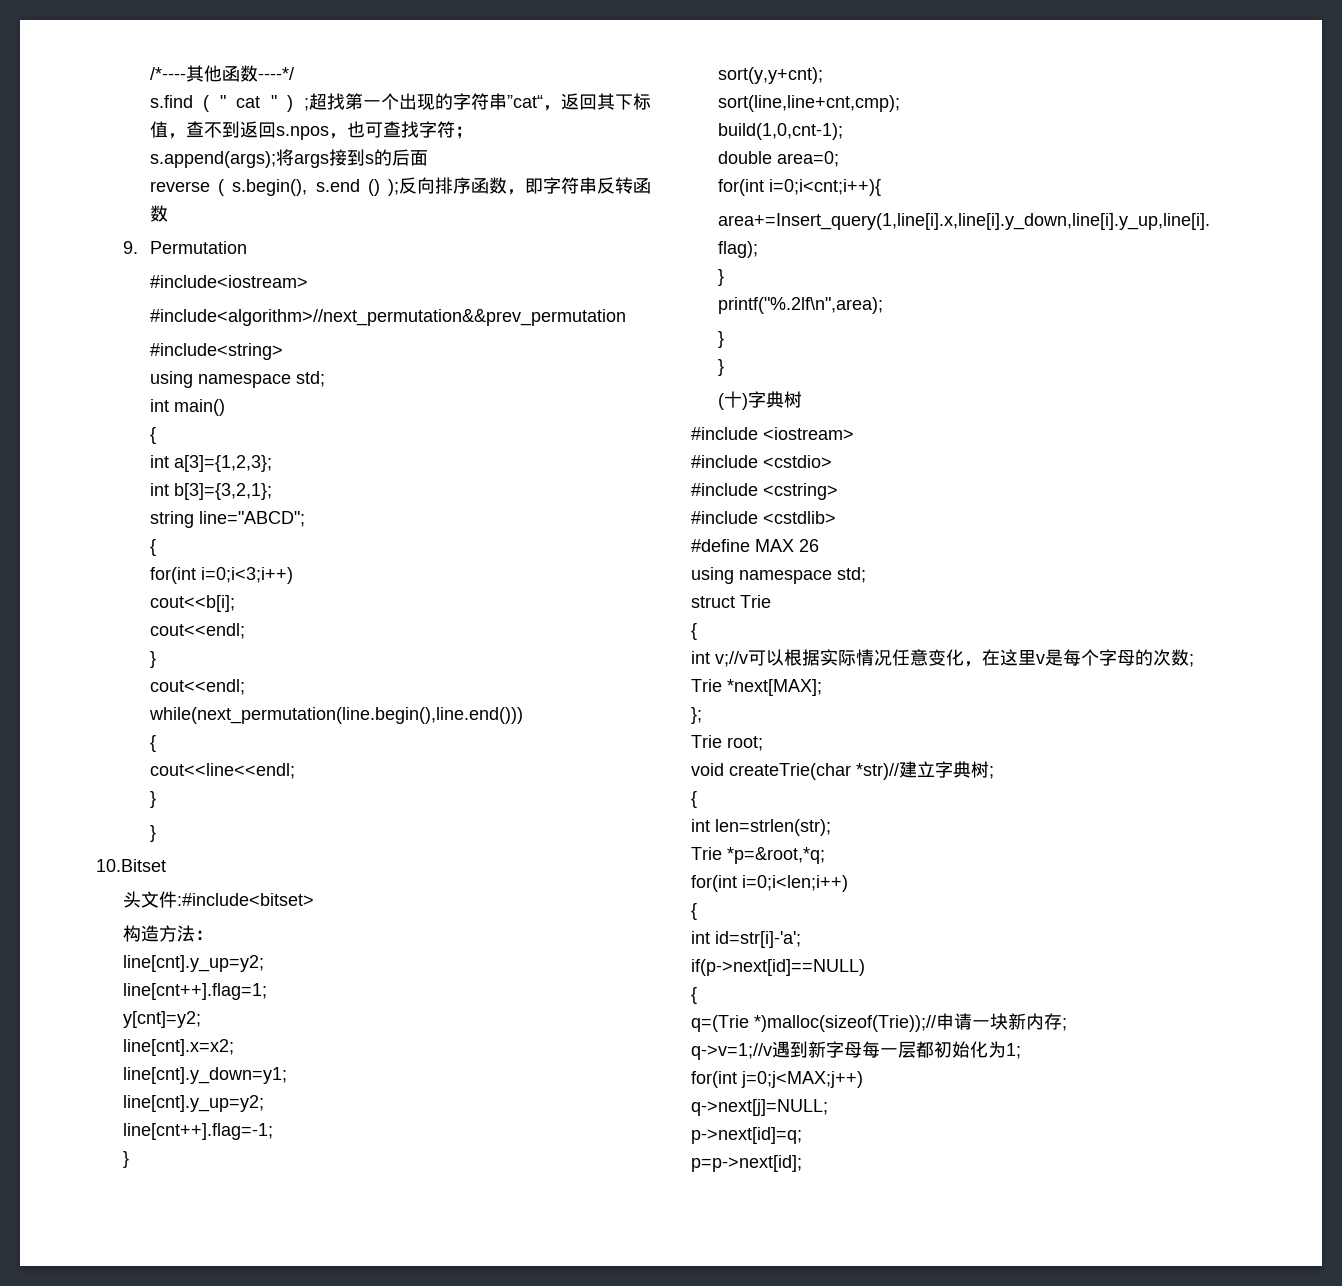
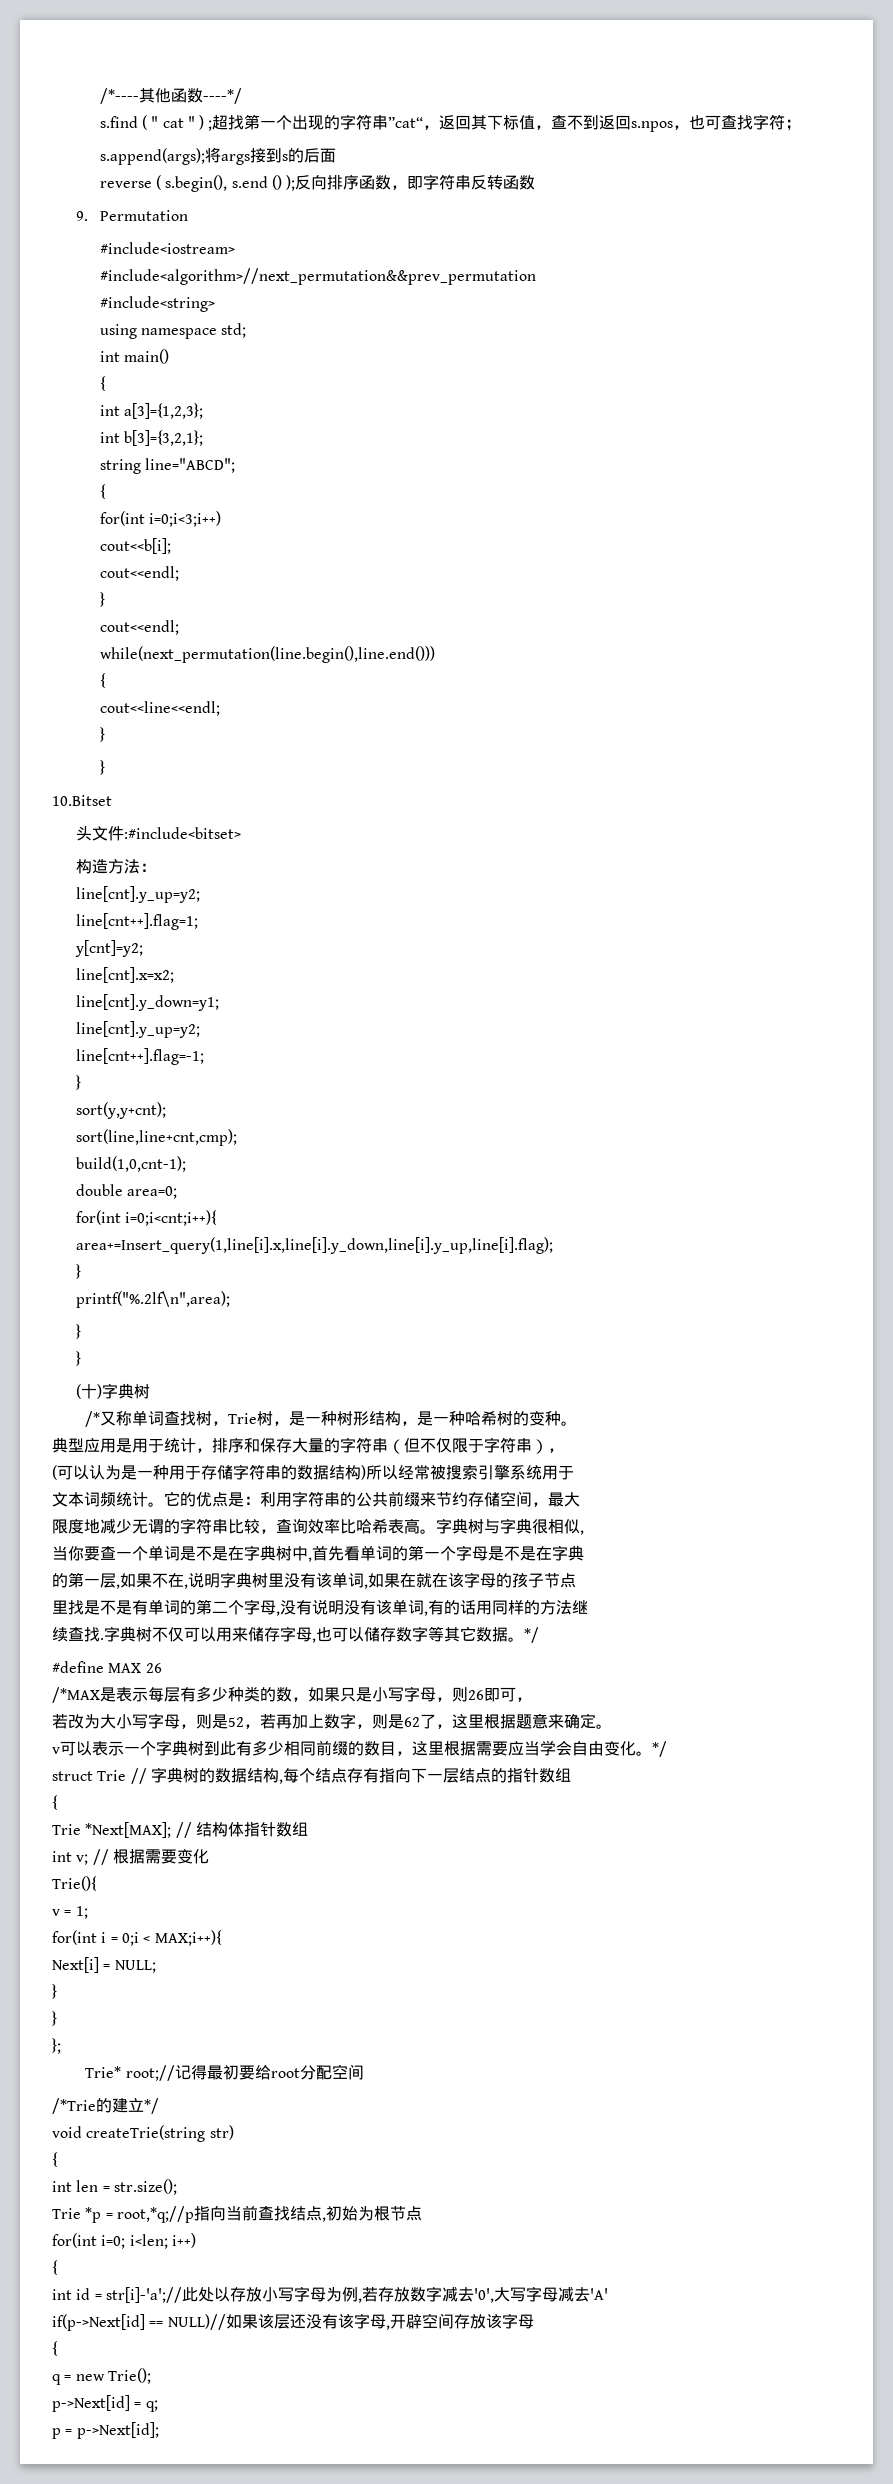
- #include <iostream>
- #include <cstdio>
- #include <cstring>
- #include <cstdlib>
+ /*又称单词查找树，Trie树，是一种树形结构，是一种哈希树的变种。
+ 典型应用是用于统计，排序和保存大量的字符串（但不仅限于字符串），
+ (可以认为是一种用于存储字符串的数据结构)所以经常被搜索引擎系统用于
+ 文本词频统计。它的优点是：利用字符串的公共前缀来节约存储空间，最大
+ 限度地减少无谓的字符串比较，查询效率比哈希表高。字典树与字典很相似,
+ 当你要查一个单词是不是在字典树中,首先看单词的第一个字母是不是在字典
+ 的第一层,如果不在,说明字典树里没有该单词,如果在就在该字母的孩子节点
+ 里找是不是有单词的第二个字母,没有说明没有该单词,有的话用同样的方法继
+ 续查找.字典树不仅可以用来储存字母,也可以储存数字等其它数据。*/
  #define MAX 26
- using namespace std;
- struct Trie
+ /*MAX是表示每层有多少种类的数，如果只是小写字母，则26即可，
+ 若改为大小写字母，则是52，若再加上数字，则是62了，这里根据题意来确定。
+ v可以表示一个字典树到此有多少相同前缀的数目，这里根据需要应当学会自由变化。*/
+ struct Trie // 字典树的数据结构,每个结点存有指向下一层结点的指针数组
  {
- int v;//v可以根据实际情况任意变化，在这里v是每个字母的次数;
- Trie *next[MAX];
+ Trie *Next[MAX]; // 结构体指针数组
+ int v; // 根据需要变化
+ Trie(){
+ v = 1;
+ for(int i = 0;i < MAX;i++){
+ Next[i] = NULL;
+ }
+ }
  };
- Trie root;
- void createTrie(char *str)//建立字典树;
+ Trie* root;//记得最初要给root分配空间
+ /*Trie的建立*/
+ void createTrie(string str)
  {
- int len=strlen(str);
- Trie *p=&root,*q;
- for(int i=0;i<len;i++)
+ int len = str.size();
+ Trie *p = root,*q;//p指向当前查找结点,初始为根节点
+ for(int i=0; i<len; i++)
  {
- int id=str[i]-'a';
- if(p->next[id]==NULL)
+ int id = str[i]-'a';//此处以存放小写字母为例,若存放数字减去'0',大写字母减去'A'
+ if(p->Next[id] == NULL)//如果该层还没有该字母,开辟空间存放该字母
  {
- q=(Trie *)malloc(sizeof(Trie));//申请一块新内存;
- q->v=1;//v遇到新字母每一层都初始化为1;
- for(int j=0;j<MAX;j++)
- q->next[j]=NULL;
- p->next[id]=q;
- p=p->next[id];
+ q = new Trie();
+ p->Next[id] = q;
+ p = p->Next[id];

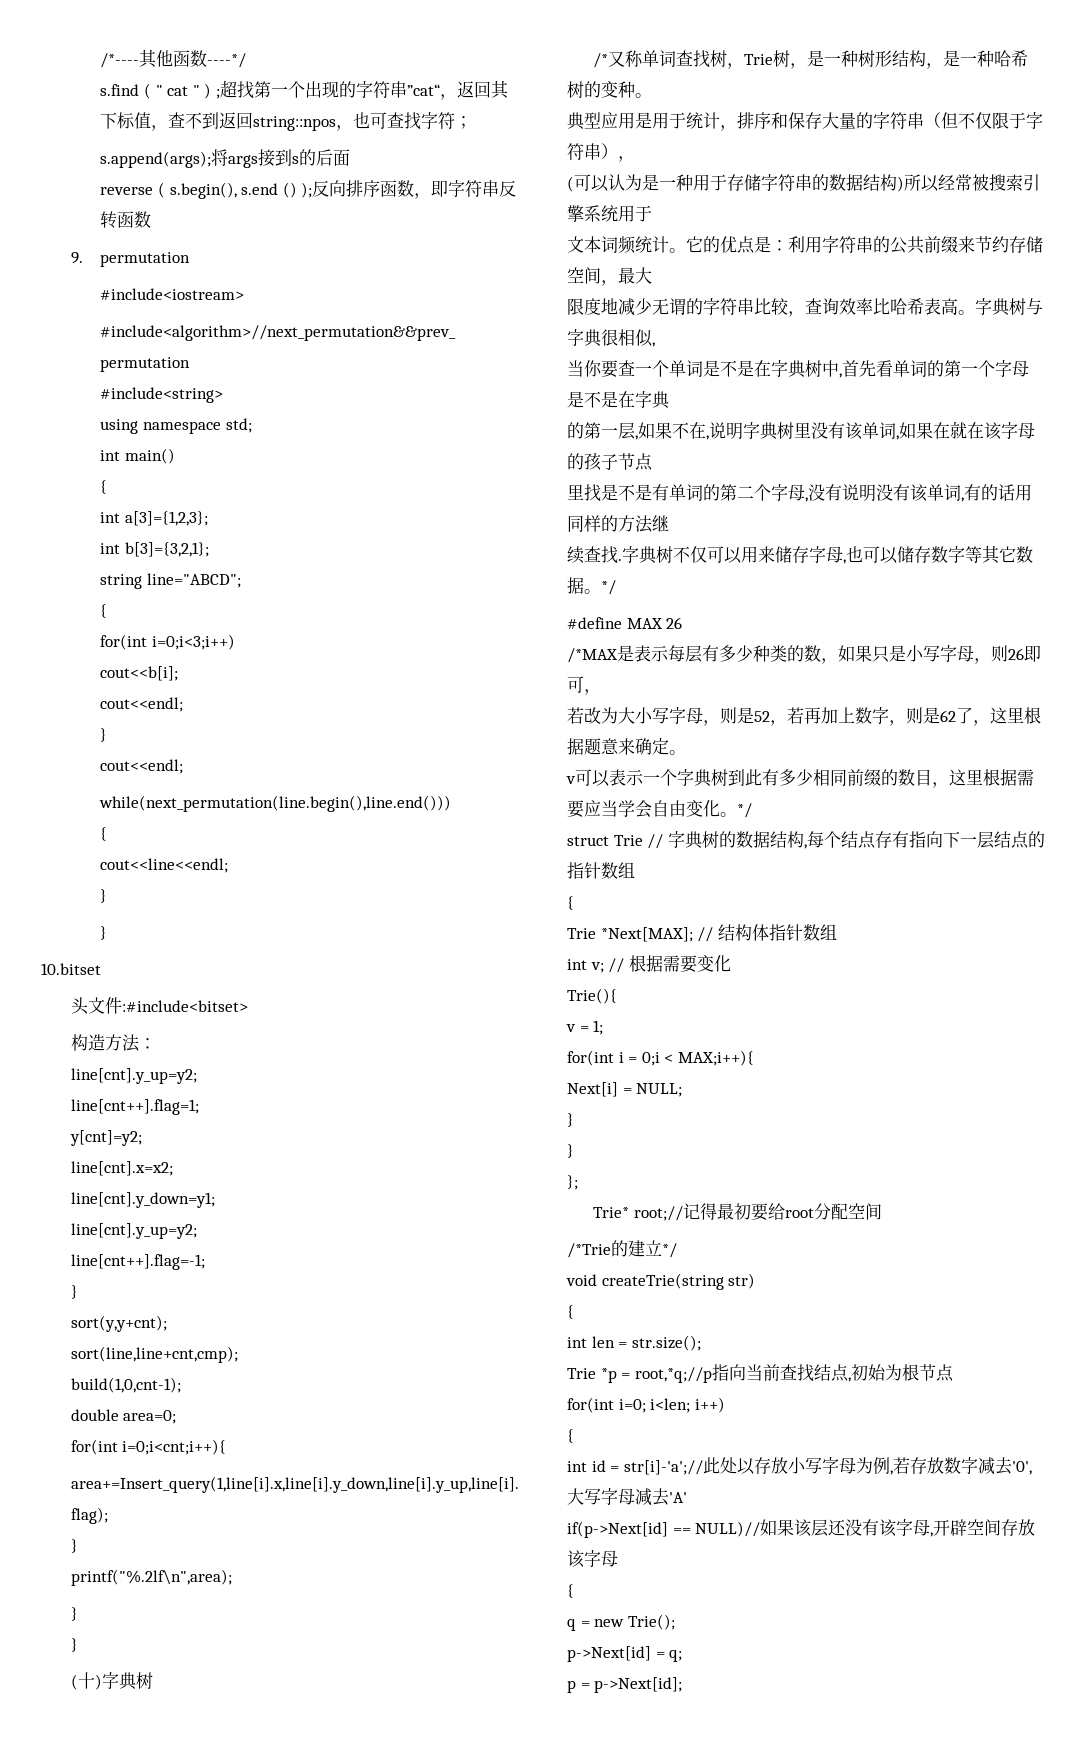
- s.find ( " cat " ) ;超找第一个出现的字符串”cat“，返回其下标值，查不到返回s.npos，也可查找字符；
+ s.find ( " cat " ) ;超找第一个出现的字符串”cat“，返回其下标值，查不到返回string::npos，也可查找字符；
- 9. Permutation
+ 9. permutation
- 10.Bitset
+ 10.bitset

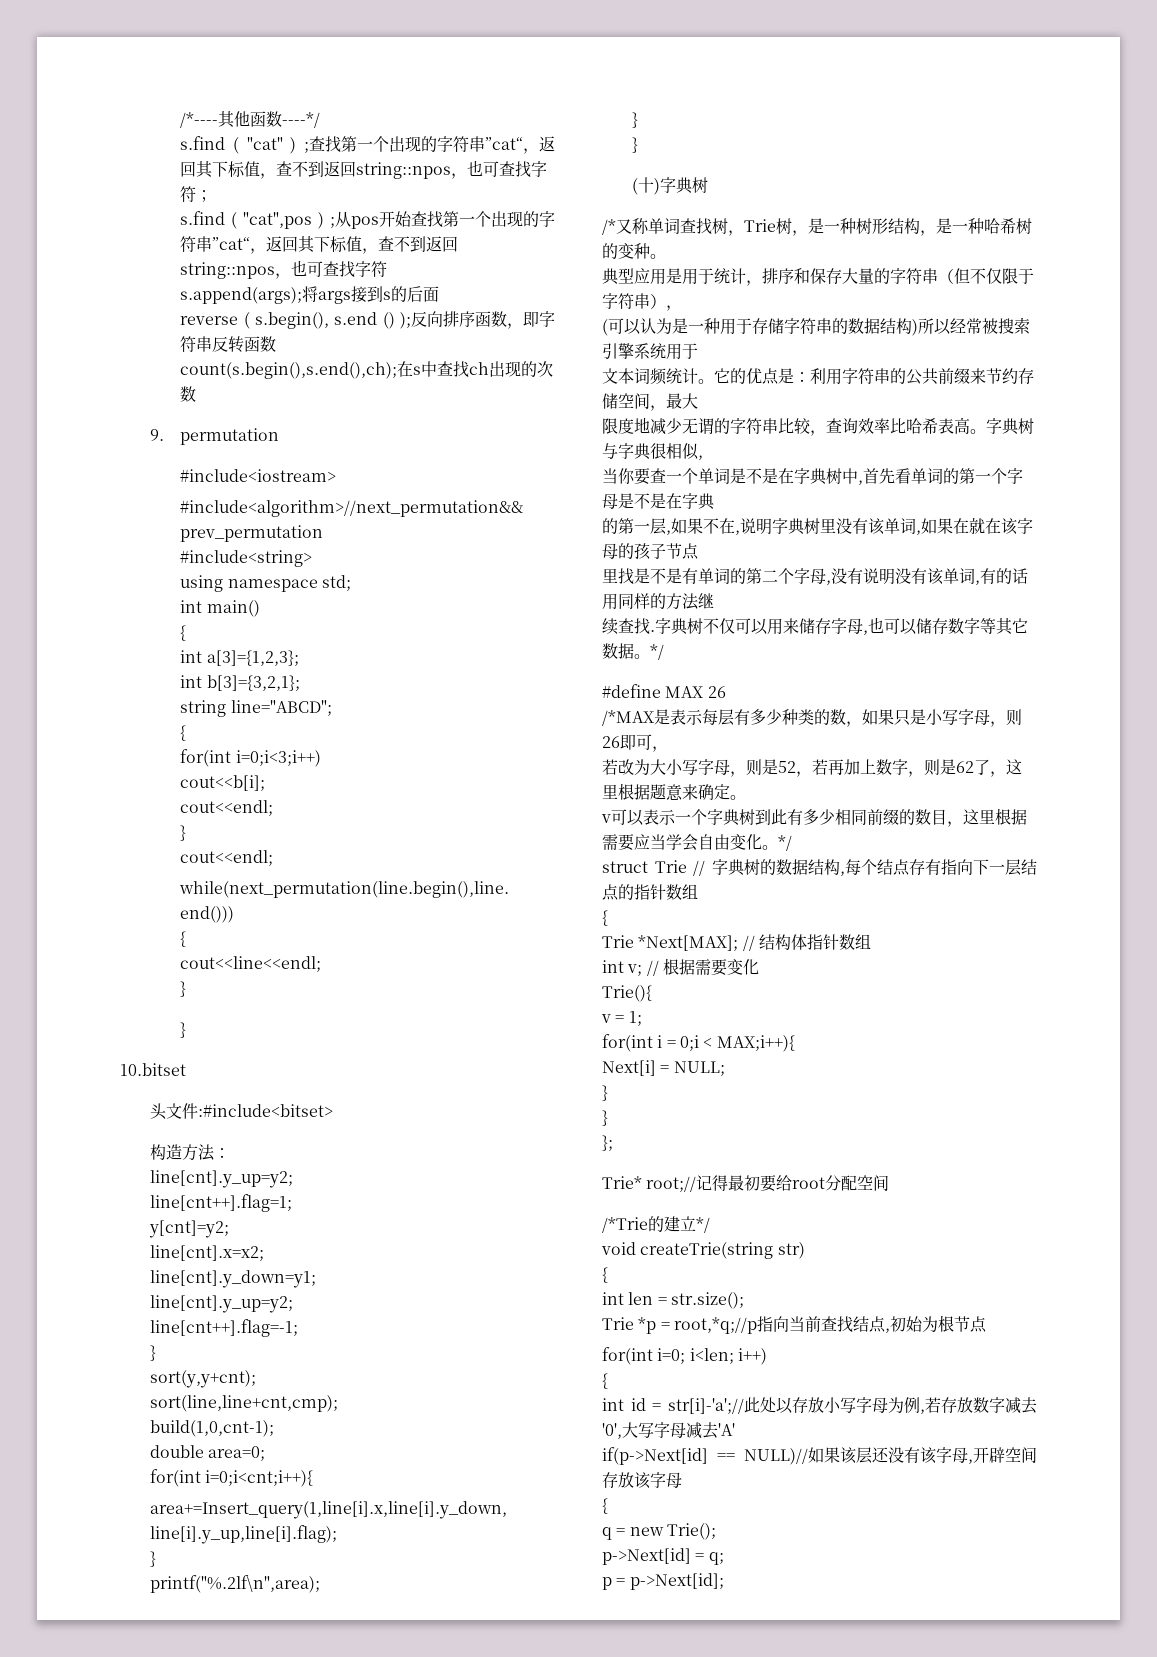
- s.find ( " cat " ) ;超找第一个出现的字符串”cat“，返回其下标值，查不到返回string::npos，也可查找字符；
+ s.find ( "cat" ) ;查找第一个出现的字符串”cat“，返回其下标值，查不到返回string::npos，也可查找字符；
+ s.find ( "cat",pos ) ;从pos开始查找第一个出现的字符串”cat“，返回其下标值，查不到返回string::npos，也可查找字符
+ count(s.begin(),s.end(),ch);在s中查找ch出现的次数

